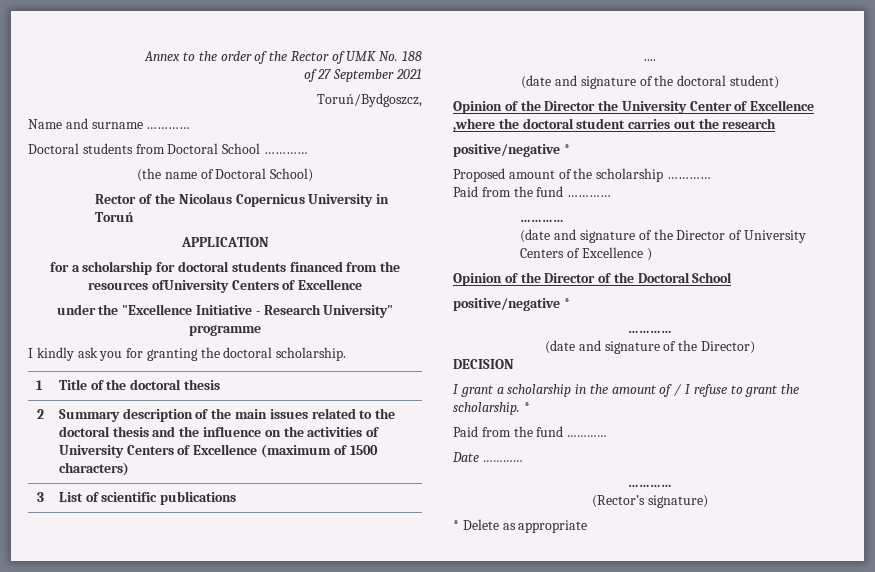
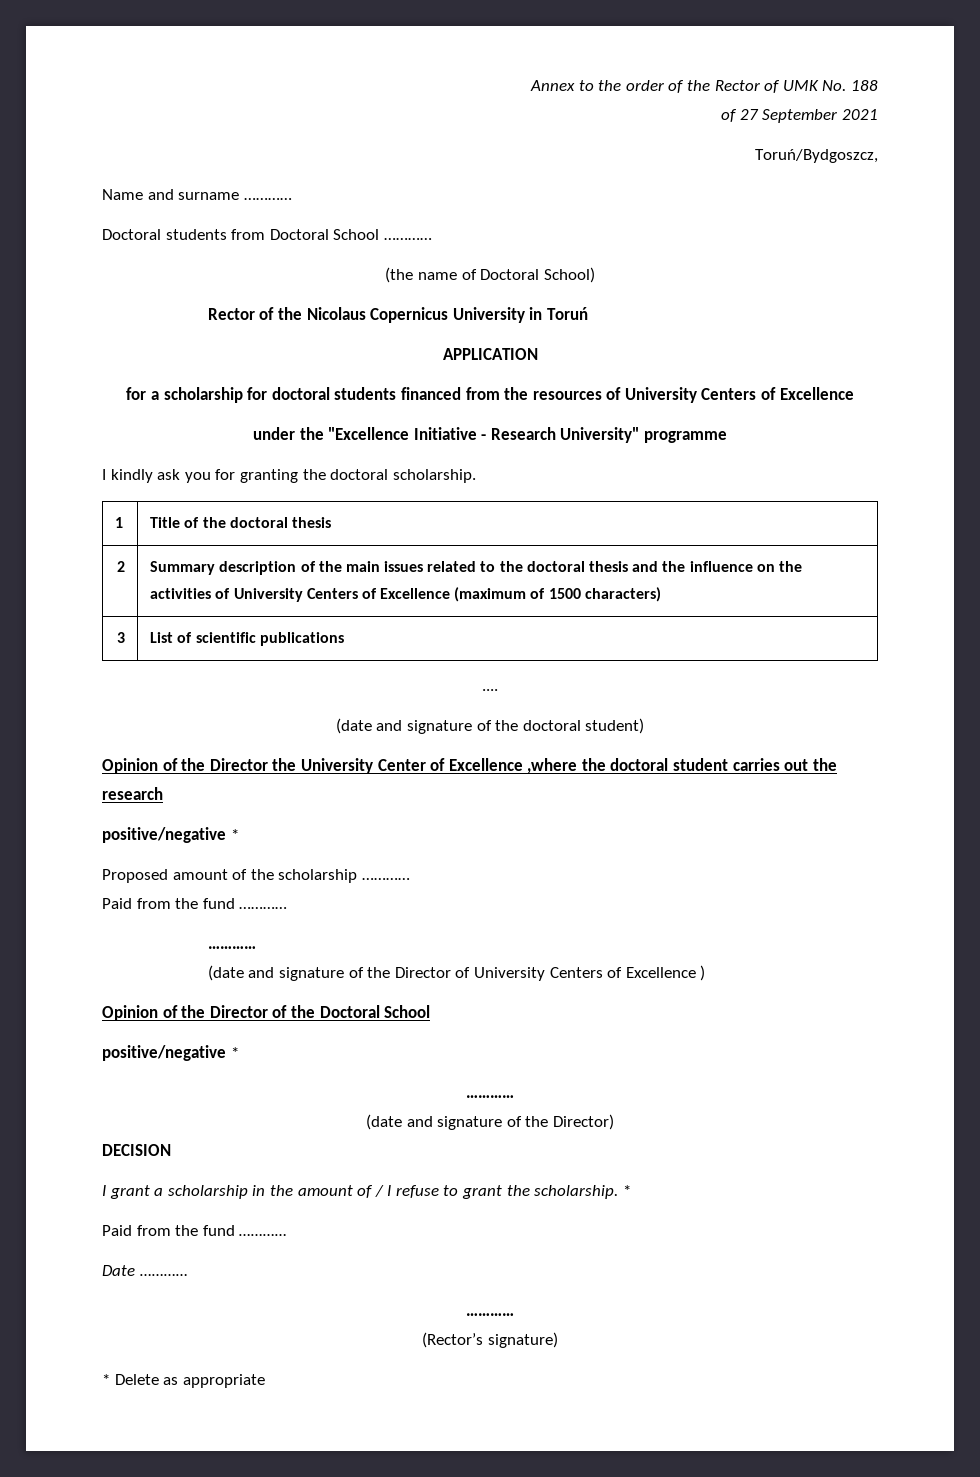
- for a scholarship for doctoral students financed from the resources ofUniversity Centers of Excellence
+ for a scholarship for doctoral students financed from the resources of University Centers of Excellence

